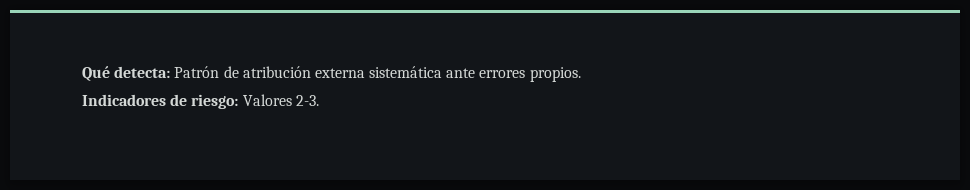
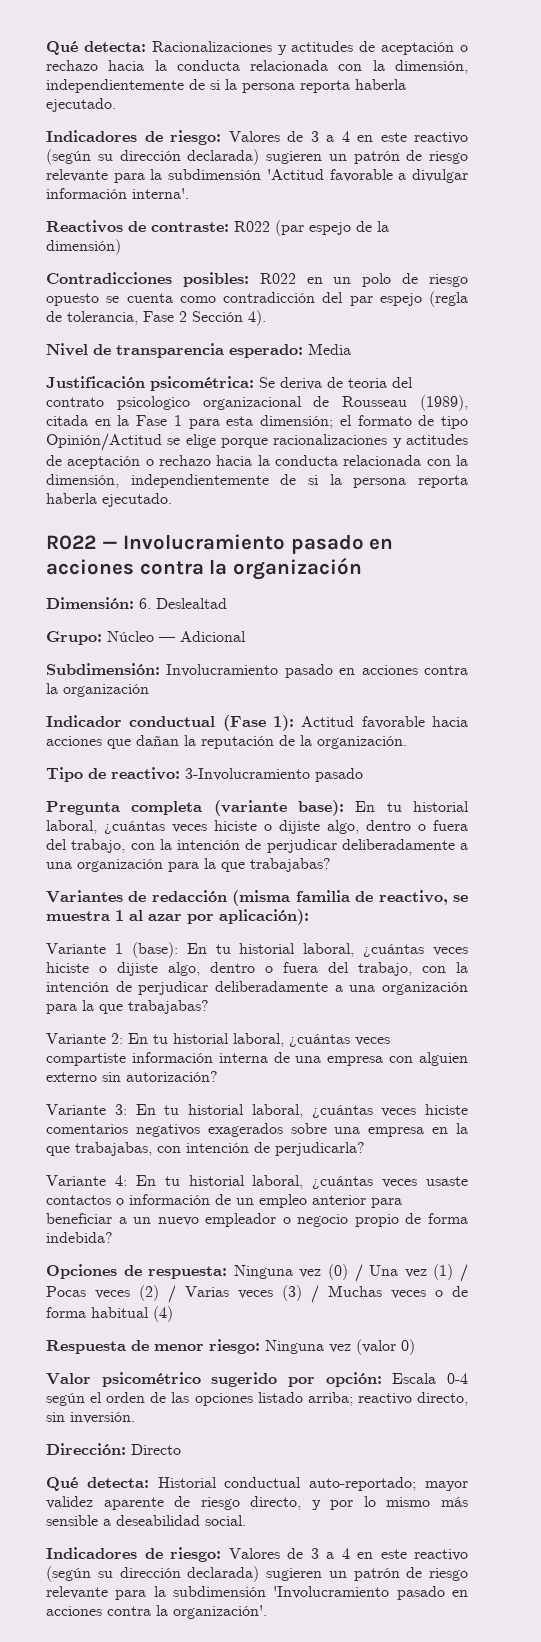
- Qué detecta: Patrón de atribución externa sistemática ante errores propios.
- Indicadores de riesgo: Valores 2-3.
+ Qué detecta: Racionalizaciones y actitudes de aceptación o rechazo hacia la conducta relacionada con la dimensión, independientemente de si la persona reporta haberla ejecutado.
+ Indicadores de riesgo: Valores de 3 a 4 en este reactivo (según su dirección declarada) sugieren un patrón de riesgo relevante para la subdimensión 'Actitud favorable a divulgar información interna'.
+ Reactivos de contraste: R022 (par espejo de la dimensión)
+ Contradicciones posibles: R022 en un polo de riesgo opuesto se cuenta como contradicción del par espejo (regla de tolerancia, Fase 2 Sección 4).
+ Nivel de transparencia esperado: Media
+ Justificación psicométrica: Se deriva de teoria del contrato psicologico organizacional de Rousseau (1989), citada en la Fase 1 para esta dimensión; el formato de tipo Opinión/Actitud se elige porque racionalizaciones y actitudes de aceptación o rechazo hacia la conducta relacionada con la dimensión, independientemente de si la persona reporta haberla ejecutado.
+ R022 — Involucramiento pasado en acciones contra la organización
+ Dimensión: 6. Deslealtad
+ Grupo: Núcleo — Adicional
+ Subdimensión: Involucramiento pasado en acciones contra la organización
+ Indicador conductual (Fase 1): Actitud favorable hacia acciones que dañan la reputación de la organización.
+ Tipo de reactivo: 3-Involucramiento pasado
+ Pregunta completa (variante base): En tu historial laboral, ¿cuántas veces hiciste o dijiste algo, dentro o fuera del trabajo, con la intención de perjudicar deliberadamente a una organización para la que trabajabas?
+ Variantes de redacción (misma familia de reactivo, se muestra 1 al azar por aplicación):
+ Variante 1 (base): En tu historial laboral, ¿cuántas veces hiciste o dijiste algo, dentro o fuera del trabajo, con la intención de perjudicar deliberadamente a una organización para la que trabajabas?
+ Variante 2: En tu historial laboral, ¿cuántas veces compartiste información interna de una empresa con alguien externo sin autorización?
+ Variante 3: En tu historial laboral, ¿cuántas veces hiciste comentarios negativos exagerados sobre una empresa en la que trabajabas, con intención de perjudicarla?
+ Variante 4: En tu historial laboral, ¿cuántas veces usaste contactos o información de un empleo anterior para beneficiar a un nuevo empleador o negocio propio de forma indebida?
+ Opciones de respuesta: Ninguna vez (0) / Una vez (1) / Pocas veces (2) / Varias veces (3) / Muchas veces o de forma habitual (4)
+ Respuesta de menor riesgo: Ninguna vez (valor 0)
+ Valor psicométrico sugerido por opción: Escala 0-4 según el orden de las opciones listado arriba; reactivo directo, sin inversión.
+ Dirección: Directo
+ Qué detecta: Historial conductual auto-reportado; mayor validez aparente de riesgo directo, y por lo mismo más sensible a deseabilidad social.
+ Indicadores de riesgo: Valores de 3 a 4 en este reactivo (según su dirección declarada) sugieren un patrón de riesgo relevante para la subdimensión 'Involucramiento pasado en acciones contra la organización'.

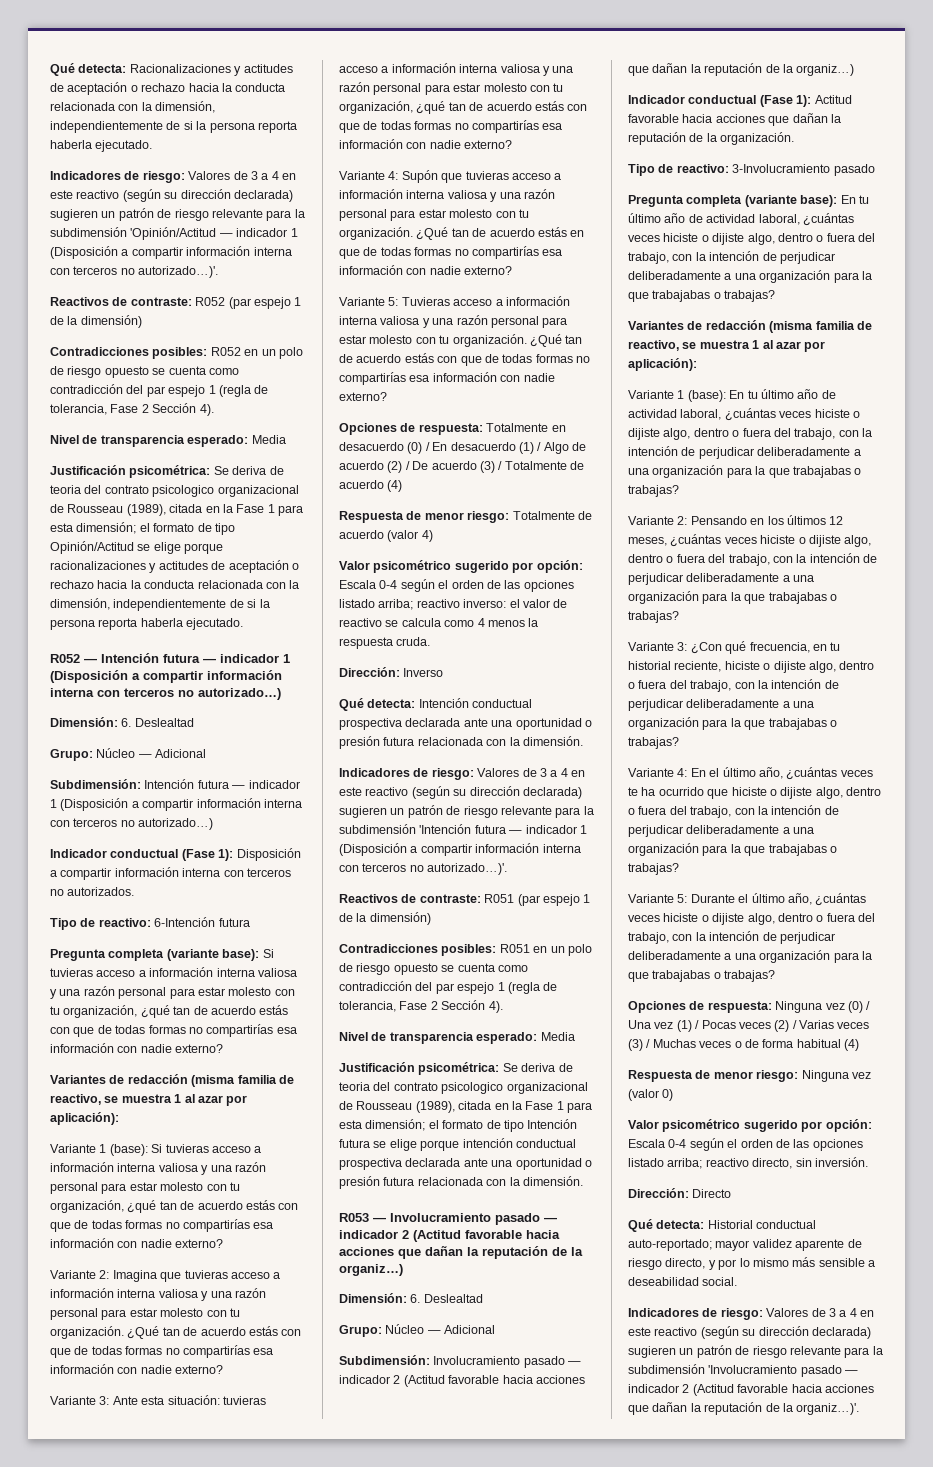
- Indicadores de riesgo: Valores de 3 a 4 en este reactivo (según su dirección declarada) sugieren un patrón de riesgo relevante para la subdimensión 'Actitud favorable a divulgar información interna'.
- Reactivos de contraste: R022 (par espejo de la dimensión)
- Contradicciones posibles: R022 en un polo de riesgo opuesto se cuenta como contradicción del par espejo (regla de tolerancia, Fase 2 Sección 4).
+ Indicadores de riesgo: Valores de 3 a 4 en este reactivo (según su dirección declarada) sugieren un patrón de riesgo relevante para la subdimensión 'Opinión/Actitud — indicador 1 (Disposición a compartir información interna con terceros no autorizado…)'.
+ Reactivos de contraste: R052 (par espejo 1 de la dimensión)
+ Contradicciones posibles: R052 en un polo de riesgo opuesto se cuenta como contradicción del par espejo 1 (regla de tolerancia, Fase 2 Sección 4).
- R022 — Involucramiento pasado en acciones contra la organización
+ R052 — Intención futura — indicador 1 (Disposición a compartir información interna con terceros no autorizado…)
+ Dimensión: 6. Deslealtad
+ Grupo: Núcleo — Adicional
+ Subdimensión: Intención futura — indicador 1 (Disposición a compartir información interna con terceros no autorizado…)
+ Indicador conductual (Fase 1): Disposición a compartir información interna con terceros no autorizados.
+ Tipo de reactivo: 6-Intención futura
+ Pregunta completa (variante base): Si tuvieras acceso a información interna valiosa y una razón personal para estar molesto con tu organización, ¿qué tan de acuerdo estás con que de todas formas no compartirías esa información con nadie externo?
+ Variantes de redacción (misma familia de reactivo, se muestra 1 al azar por aplicación):
+ Variante 1 (base): Si tuvieras acceso a información interna valiosa y una razón personal para estar molesto con tu organización, ¿qué tan de acuerdo estás con que de todas formas no compartirías esa información con nadie externo?
+ Variante 2: Imagina que tuvieras acceso a información interna valiosa y una razón personal para estar molesto con tu organización. ¿Qué tan de acuerdo estás con que de todas formas no compartirías esa información con nadie externo?
+ Variante 3: Ante esta situación: tuvieras acceso a información interna valiosa y una razón personal para estar molesto con tu organización, ¿qué tan de acuerdo estás con que de todas formas no compartirías esa información con nadie externo?
+ Variante 4: Supón que tuvieras acceso a información interna valiosa y una razón personal para estar molesto con tu organización. ¿Qué tan de acuerdo estás en que de todas formas no compartirías esa información con nadie externo?
+ Variante 5: Tuvieras acceso a información interna valiosa y una razón personal para estar molesto con tu organización. ¿Qué tan de acuerdo estás con que de todas formas no compartirías esa información con nadie externo?
+ Opciones de respuesta: Totalmente en desacuerdo (0) / En desacuerdo (1) / Algo de acuerdo (2) / De acuerdo (3) / Totalmente de acuerdo (4)
+ Respuesta de menor riesgo: Totalmente de acuerdo (valor 4)
+ Valor psicométrico sugerido por opción: Escala 0-4 según el orden de las opciones listado arriba; reactivo inverso: el valor de reactivo se calcula como 4 menos la respuesta cruda.
+ Dirección: Inverso
+ Qué detecta: Intención conductual prospectiva declarada ante una oportunidad o presión futura relacionada con la dimensión.
+ Indicadores de riesgo: Valores de 3 a 4 en este reactivo (según su dirección declarada) sugieren un patrón de riesgo relevante para la subdimensión 'Intención futura — indicador 1 (Disposición a compartir información interna con terceros no autorizado…)'.
+ Reactivos de contraste: R051 (par espejo 1 de la dimensión)
+ Contradicciones posibles: R051 en un polo de riesgo opuesto se cuenta como contradicción del par espejo 1 (regla de tolerancia, Fase 2 Sección 4).
+ Nivel de transparencia esperado: Media
+ Justificación psicométrica: Se deriva de teoria del contrato psicologico organizacional de Rousseau (1989), citada en la Fase 1 para esta dimensión; el formato de tipo Intención futura se elige porque intención conductual prospectiva declarada ante una oportunidad o presión futura relacionada con la dimensión.
+ R053 — Involucramiento pasado — indicador 2 (Actitud favorable hacia acciones que dañan la reputación de la organiz…)
- Subdimensión: Involucramiento pasado en acciones contra la organización
+ Subdimensión: Involucramiento pasado — indicador 2 (Actitud favorable hacia acciones que dañan la reputación de la organiz…)
- Pregunta completa (variante base): En tu historial laboral, ¿cuántas veces hiciste o dijiste algo, dentro o fuera del trabajo, con la intención de perjudicar deliberadamente a una organización para la que trabajabas?
+ Pregunta completa (variante base): En tu último año de actividad laboral, ¿cuántas veces hiciste o dijiste algo, dentro o fuera del trabajo, con la intención de perjudicar deliberadamente a una organización para la que trabajabas o trabajas?
- Variante 1 (base): En tu historial laboral, ¿cuántas veces hiciste o dijiste algo, dentro o fuera del trabajo, con la intención de perjudicar deliberadamente a una organización para la que trabajabas?
- Variante 2: En tu historial laboral, ¿cuántas veces compartiste información interna de una empresa con alguien externo sin autorización?
- Variante 3: En tu historial laboral, ¿cuántas veces hiciste comentarios negativos exagerados sobre una empresa en la que trabajabas, con intención de perjudicarla?
- Variante 4: En tu historial laboral, ¿cuántas veces usaste contactos o información de un empleo anterior para beneficiar a un nuevo empleador o negocio propio de forma indebida?
+ Variante 1 (base): En tu último año de actividad laboral, ¿cuántas veces hiciste o dijiste algo, dentro o fuera del trabajo, con la intención de perjudicar deliberadamente a una organización para la que trabajabas o trabajas?
+ Variante 2: Pensando en los últimos 12 meses, ¿cuántas veces hiciste o dijiste algo, dentro o fuera del trabajo, con la intención de perjudicar deliberadamente a una organización para la que trabajabas o trabajas?
+ Variante 3: ¿Con qué frecuencia, en tu historial reciente, hiciste o dijiste algo, dentro o fuera del trabajo, con la intención de perjudicar deliberadamente a una organización para la que trabajabas o trabajas?
+ Variante 4: En el último año, ¿cuántas veces te ha ocurrido que hiciste o dijiste algo, dentro o fuera del trabajo, con la intención de perjudicar deliberadamente a una organización para la que trabajabas o trabajas?
+ Variante 5: Durante el último año, ¿cuántas veces hiciste o dijiste algo, dentro o fuera del trabajo, con la intención de perjudicar deliberadamente a una organización para la que trabajabas o trabajas?
- Indicadores de riesgo: Valores de 3 a 4 en este reactivo (según su dirección declarada) sugieren un patrón de riesgo relevante para la subdimensión 'Involucramiento pasado en acciones contra la organización'.
+ Indicadores de riesgo: Valores de 3 a 4 en este reactivo (según su dirección declarada) sugieren un patrón de riesgo relevante para la subdimensión 'Involucramiento pasado — indicador 2 (Actitud favorable hacia acciones que dañan la reputación de la organiz…)'.

